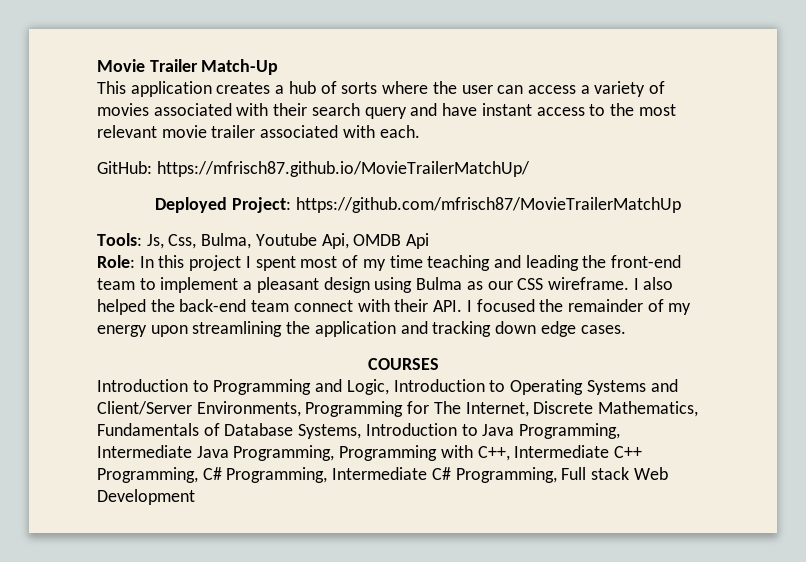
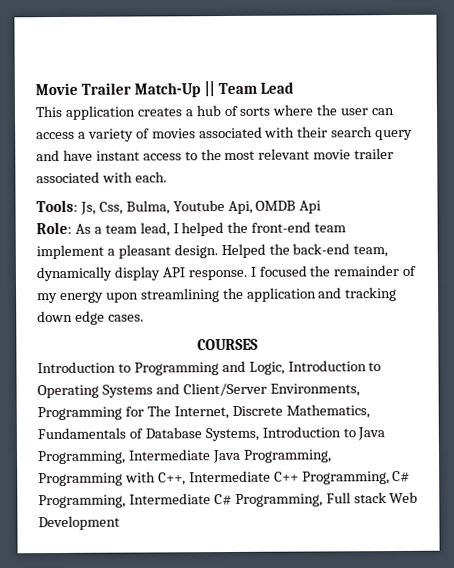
- Movie Trailer Match-Up
+ Movie Trailer Match-Up || Team Lead
- GitHub: https://mfrisch87.github.io/MovieTrailerMatchUp/
- Deployed Project: https://github.com/mfrisch87/MovieTrailerMatchUp
- Role: In this project I spent most of my time teaching and leading the front-end team to implement a pleasant design using Bulma as our CSS wireframe. I also helped the back-end team connect with their API. I focused the remainder of my energy upon streamlining the application and tracking down edge cases.
+ Role: As a team lead, I helped the front-end team implement a pleasant design. Helped the back-end team, dynamically display API response. I focused the remainder of my energy upon streamlining the application and tracking down edge cases.

